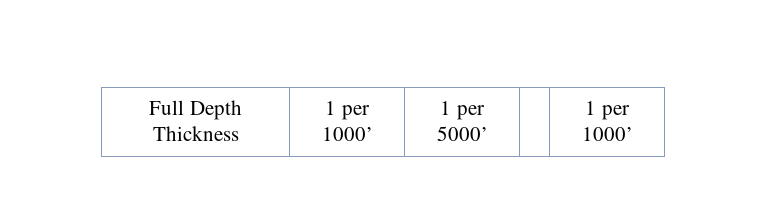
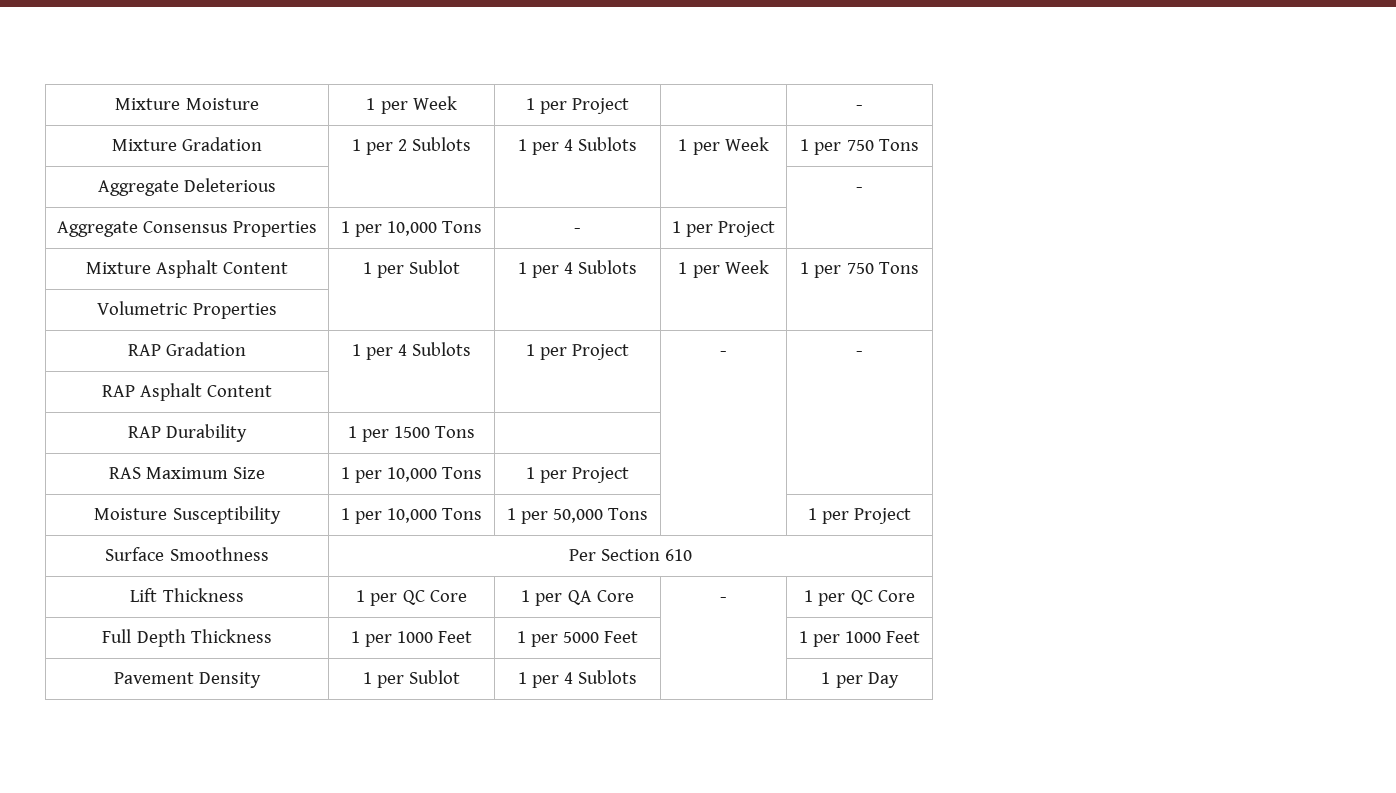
+ Mixture Moisture | 1 per Week | 1 per Project | | -
+ Mixture Gradation | 1 per 2 Sublots | 1 per 4 Sublots | 1 per Week | 1 per 750 Tons
+ Aggregate Deleterious | | | | -
+ Aggregate Consensus Properties | 1 per 10,000 Tons | - | 1 per Project |
+ Mixture Asphalt Content | 1 per Sublot | 1 per 4 Sublots | 1 per Week | 1 per 750 Tons
+ Volumetric Properties | | | |
+ RAP Gradation | 1 per 4 Sublots | 1 per Project | - | -
+ RAP Asphalt Content | | | |
+ RAP Durability | 1 per 1500 Tons | | |
+ RAS Maximum Size | 1 per 10,000 Tons | 1 per Project | |
+ Moisture Susceptibility | 1 per 10,000 Tons | 1 per 50,000 Tons | | 1 per Project
+ Surface Smoothness | Per Section 610
+ Lift Thickness | 1 per QC Core | 1 per QA Core | - | 1 per QC Core
- Full Depth Thickness | 1 per 1000’ | 1 per 5000’ | | 1 per 1000’
+ Full Depth Thickness | 1 per 1000 Feet | 1 per 5000 Feet | | 1 per 1000 Feet
+ Pavement Density | 1 per Sublot | 1 per 4 Sublots | | 1 per Day

